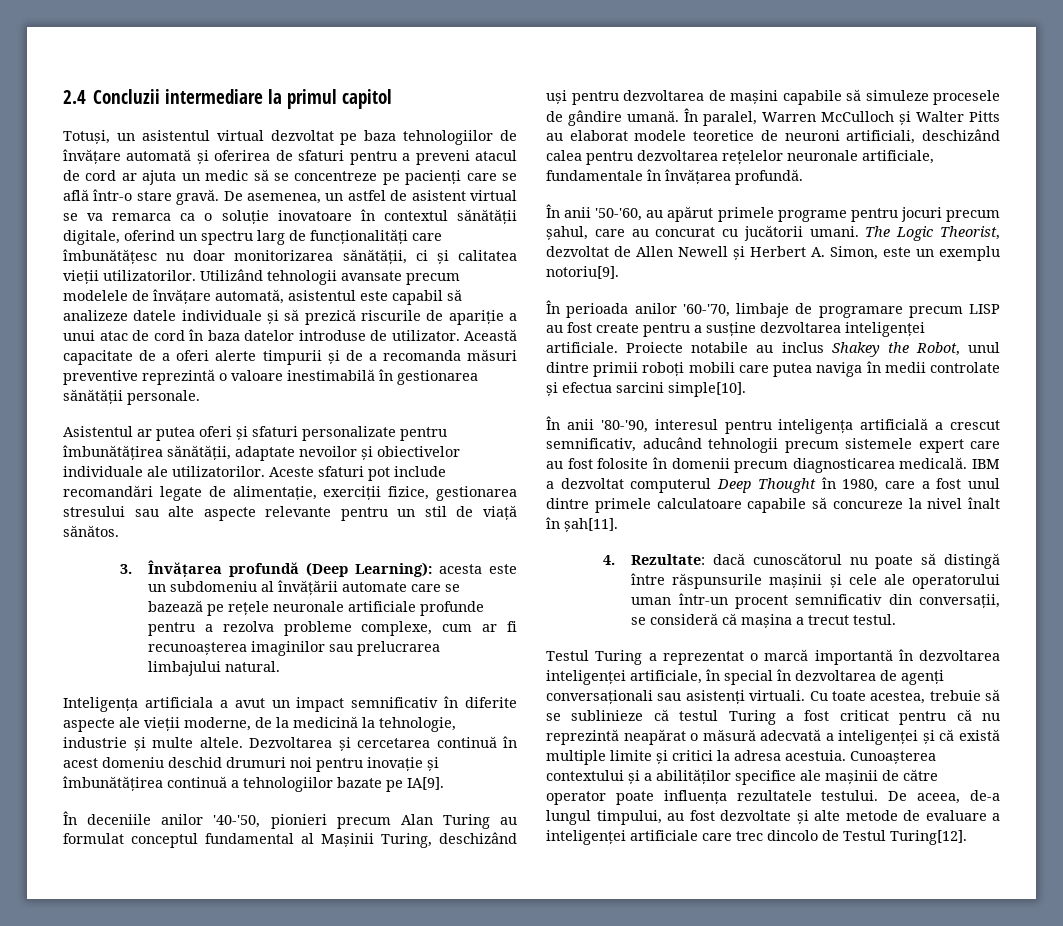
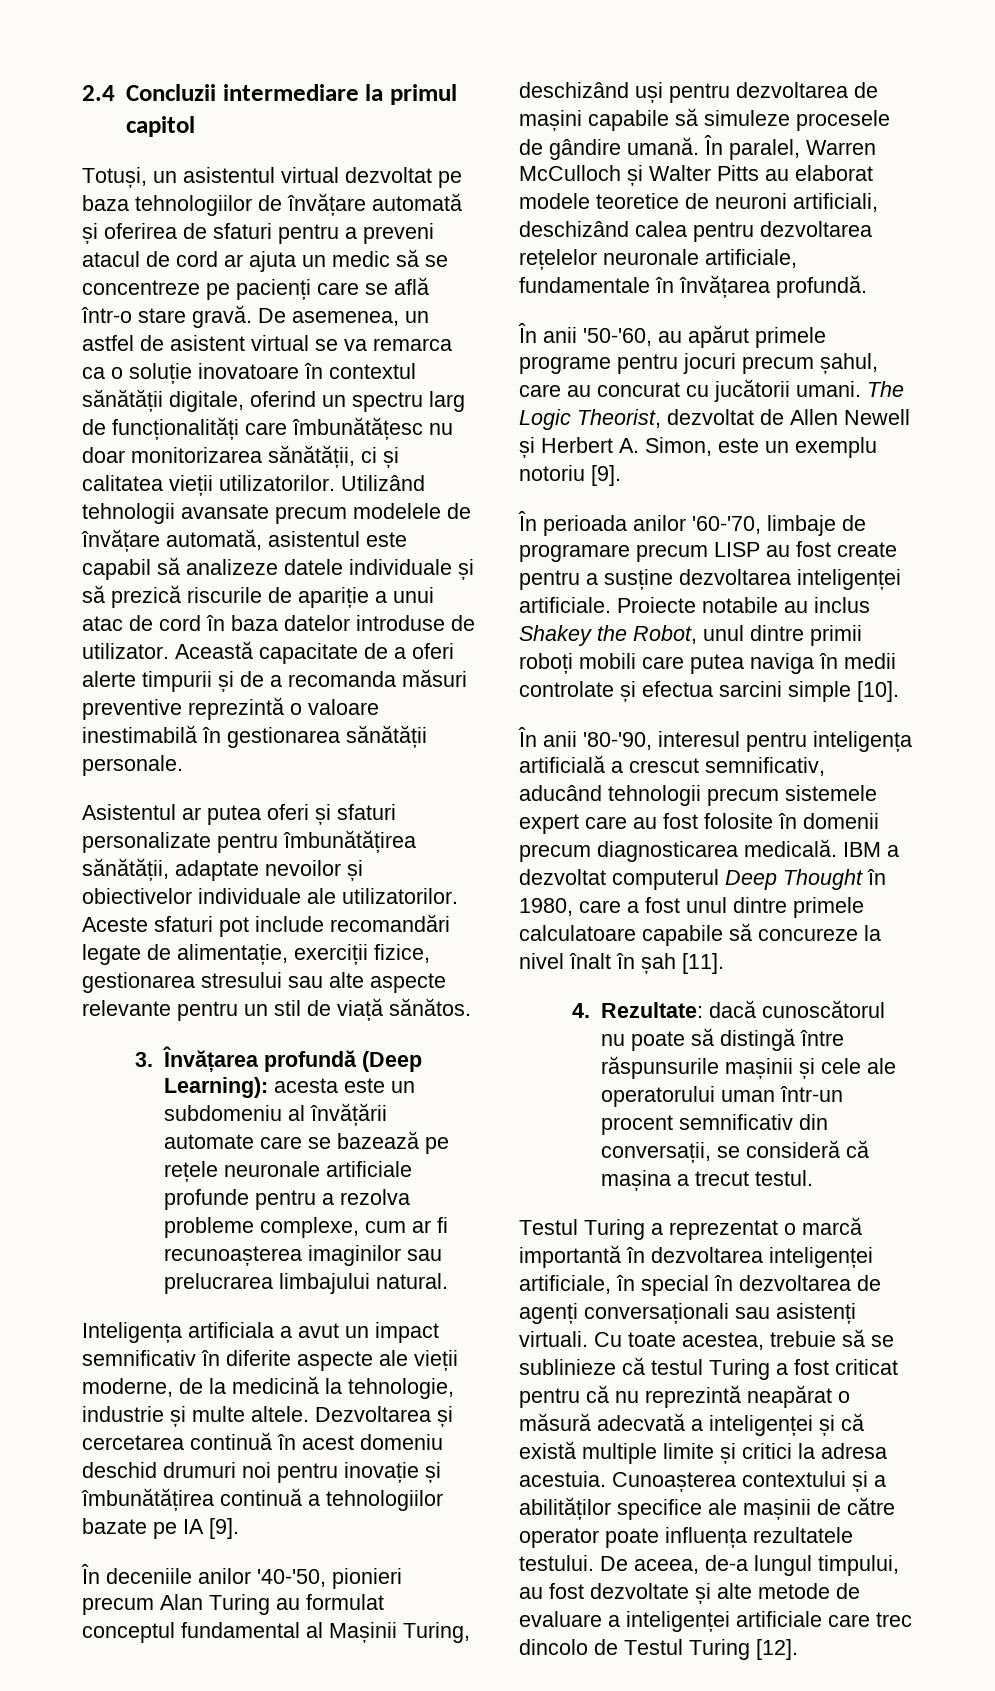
- Dezvoltarea și cercetarea continuă în acest domeniu deschid drumuri noi pentru inovație și îmbunătățirea continuă a tehnologiilor bazate pe IA[9].
+ Dezvoltarea și cercetarea continuă în acest domeniu deschid drumuri noi pentru inovație și îmbunătățirea continuă a tehnologiilor bazate pe IA [9].
- The Logic Theorist, dezvoltat de Allen Newell și Herbert A. Simon, este un exemplu notoriu[9].
+ The Logic Theorist, dezvoltat de Allen Newell și Herbert A. Simon, este un exemplu notoriu [9].
- Proiecte notabile au inclus Shakey the Robot, unul dintre primii roboți mobili care putea naviga în medii controlate și efectua sarcini simple[10].
+ Proiecte notabile au inclus Shakey the Robot, unul dintre primii roboți mobili care putea naviga în medii controlate și efectua sarcini simple [10].
- IBM a dezvoltat computerul Deep Thought în 1980, care a fost unul dintre primele calculatoare capabile să concureze la nivel înalt în șah[11].
+ IBM a dezvoltat computerul Deep Thought în 1980, care a fost unul dintre primele calculatoare capabile să concureze la nivel înalt în șah [11].
- De aceea, de-a lungul timpului, au fost dezvoltate și alte metode de evaluare a inteligenței artificiale care trec dincolo de Testul Turing[12].
+ De aceea, de-a lungul timpului, au fost dezvoltate și alte metode de evaluare a inteligenței artificiale care trec dincolo de Testul Turing [12].

